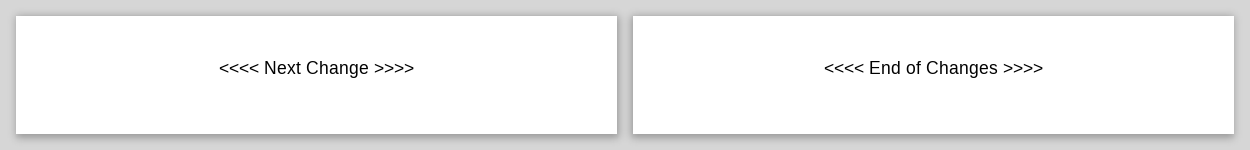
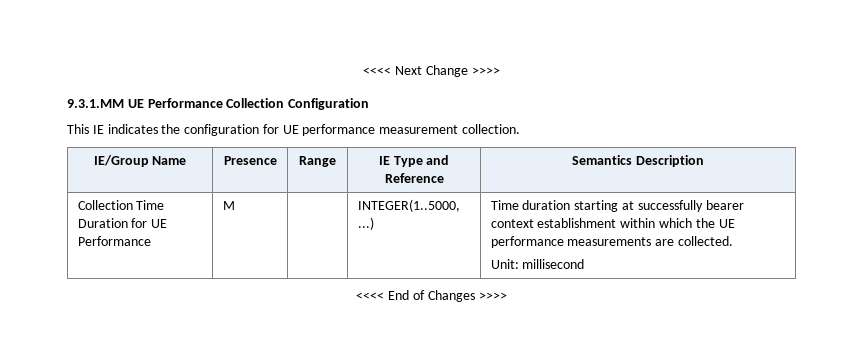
+ 9.3.1.MM UE Performance Collection Configuration
+ This IE indicates the configuration for UE performance measurement collection.
+ IE/Group Name | Presence | Range | IE Type and Reference | Semantics Description
+ Collection Time Duration for UE Performance | M | | INTEGER(1..5000, ...) | Time duration starting at successfully bearer context establishment within which the UE performance measurements are collected.
+ Unit: millisecond

